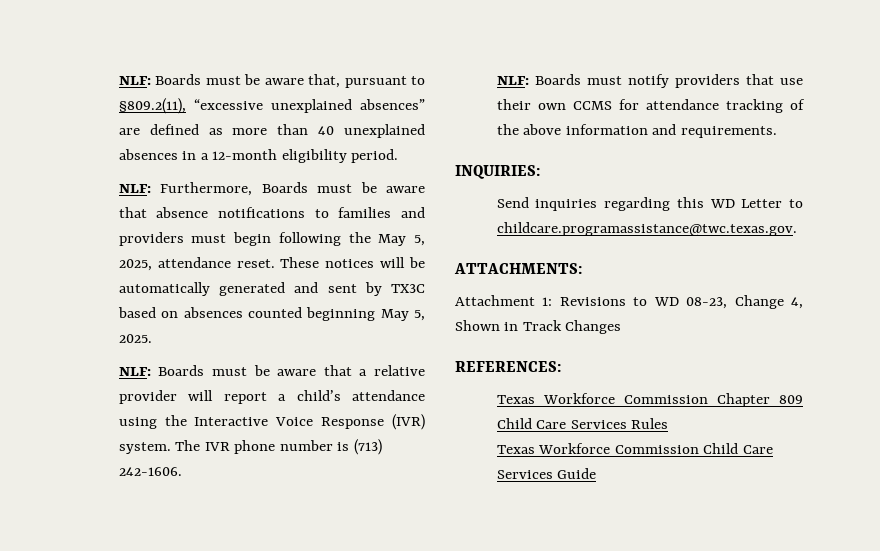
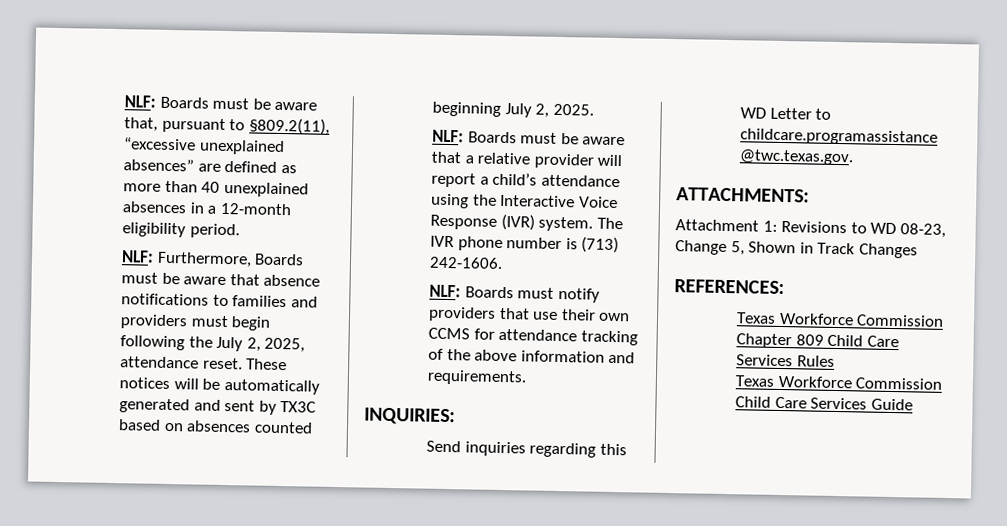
- NLF: Furthermore, Boards must be aware that absence notifications to families and providers must begin following the May 5, 2025, attendance reset.
+ NLF: Furthermore, Boards must be aware that absence notifications to families and providers must begin following the July 2, 2025, attendance reset.
- These notices will be automatically generated and sent by TX3C based on absences counted beginning May 5, 2025.
+ These notices will be automatically generated and sent by TX3C based on absences counted beginning July 2, 2025.
- Attachment 1: Revisions to WD 08-23, Change 4, Shown in Track Changes
+ Attachment 1: Revisions to WD 08-23, Change 5, Shown in Track Changes

